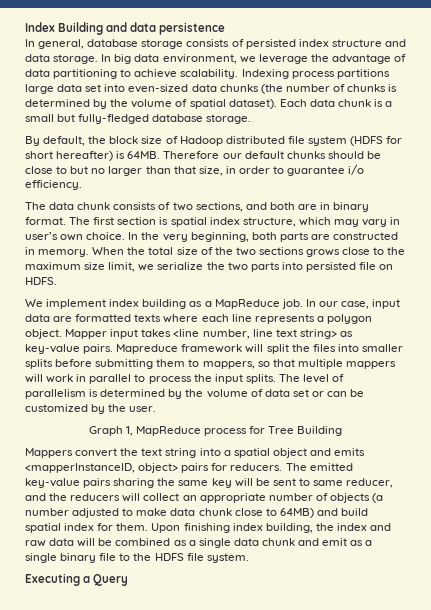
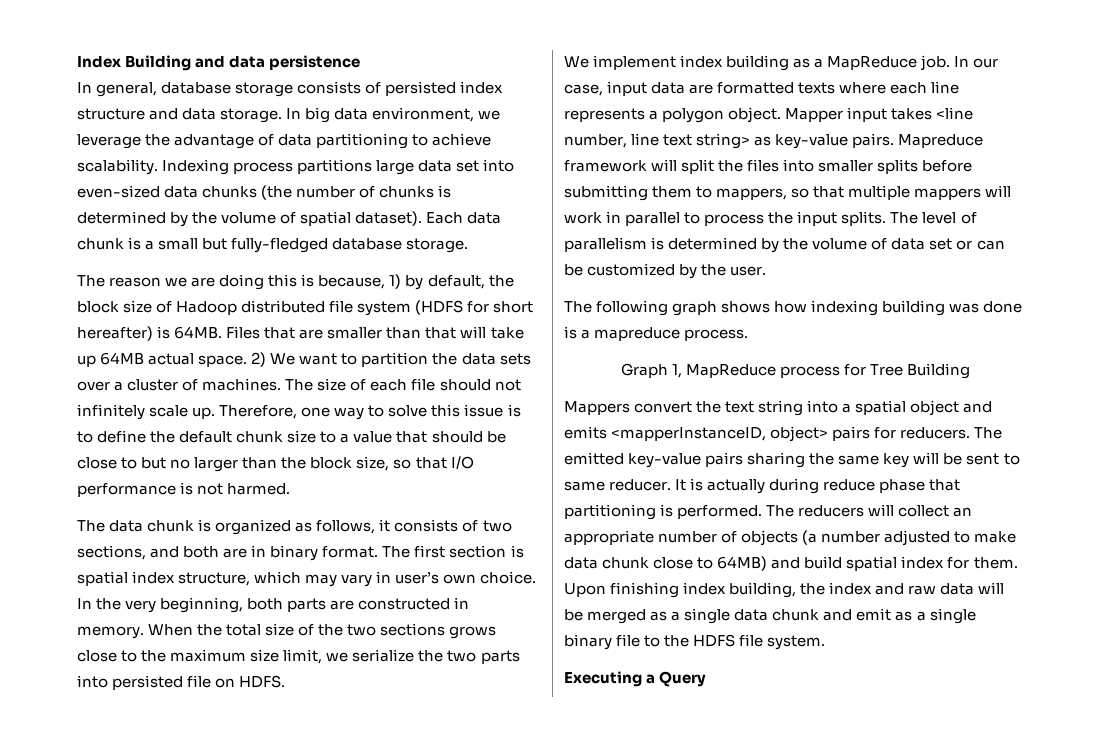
- By default, the block size of Hadoop distributed file system (HDFS for short hereafter) is 64MB.
+ The reason we are doing this is because, 1) by default, the block size of Hadoop distributed file system (HDFS for short hereafter) is 64MB.
- Therefore our default chunks should be close to but no larger than that size, in order to guarantee i/o efficiency.
- The data chunk consists of two sections, and both are in binary format.
+ Files that are smaller than that will take up 64MB actual space. 2) We want to partition the data sets over a cluster of machines. The size of each file should not infinitely scale up. Therefore, one way to solve this issue is to define the default chunk size to a value that should be close to but no larger than the block size, so that I/O performance is not harmed.
+ The data chunk is organized as follows, it consists of two sections, and both are in binary format.
+ The following graph shows how indexing building was done is a mapreduce process.
- The emitted key-value pairs sharing the same key will be sent to same reducer, and the reducers will collect an appropriate number of objects (a number adjusted to make data chunk close to 64MB) and build spatial index for them.
+ The emitted key-value pairs sharing the same key will be sent to same reducer. It is actually during reduce phase that partitioning is performed. The reducers will collect an appropriate number of objects (a number adjusted to make data chunk close to 64MB) and build spatial index for them.
- Upon finishing index building, the index and raw data will be combined as a single data chunk and emit as a single binary file to the HDFS file system.
+ Upon finishing index building, the index and raw data will be merged as a single data chunk and emit as a single binary file to the HDFS file system.

